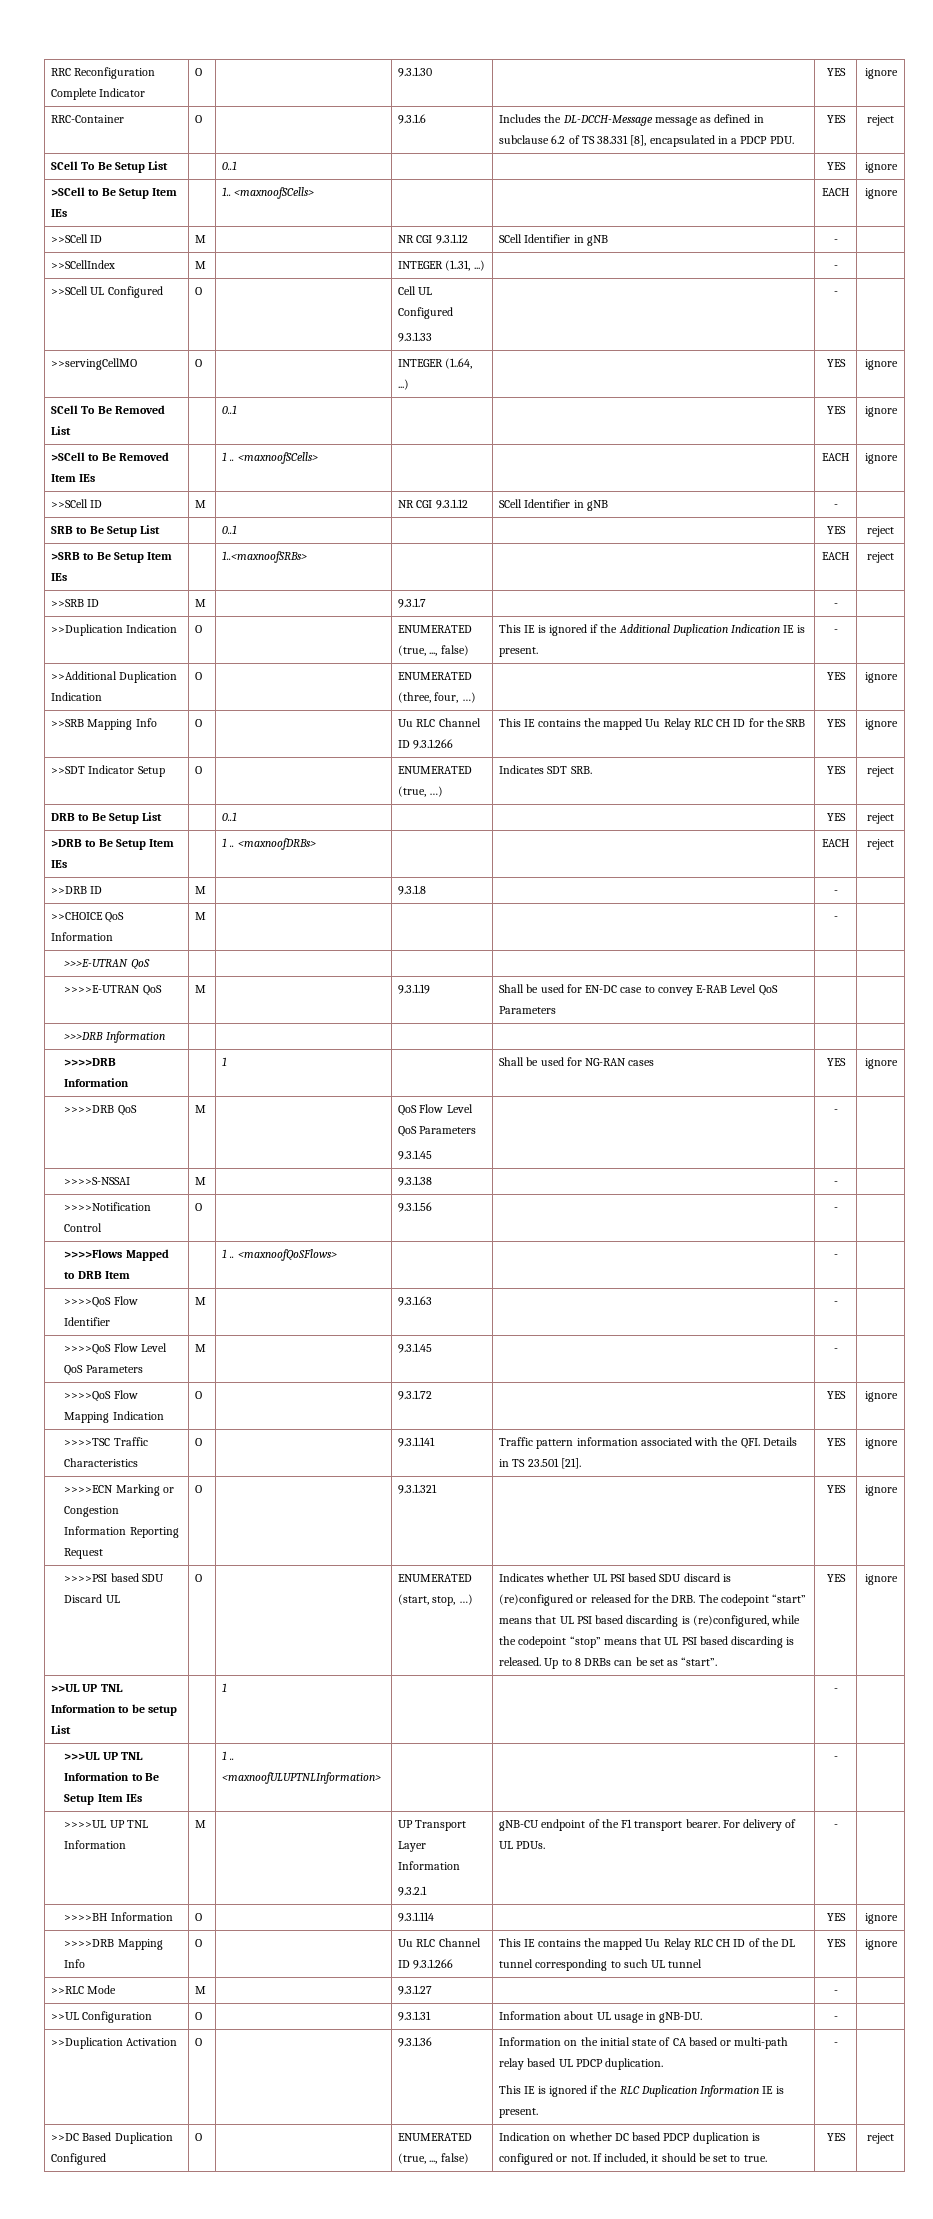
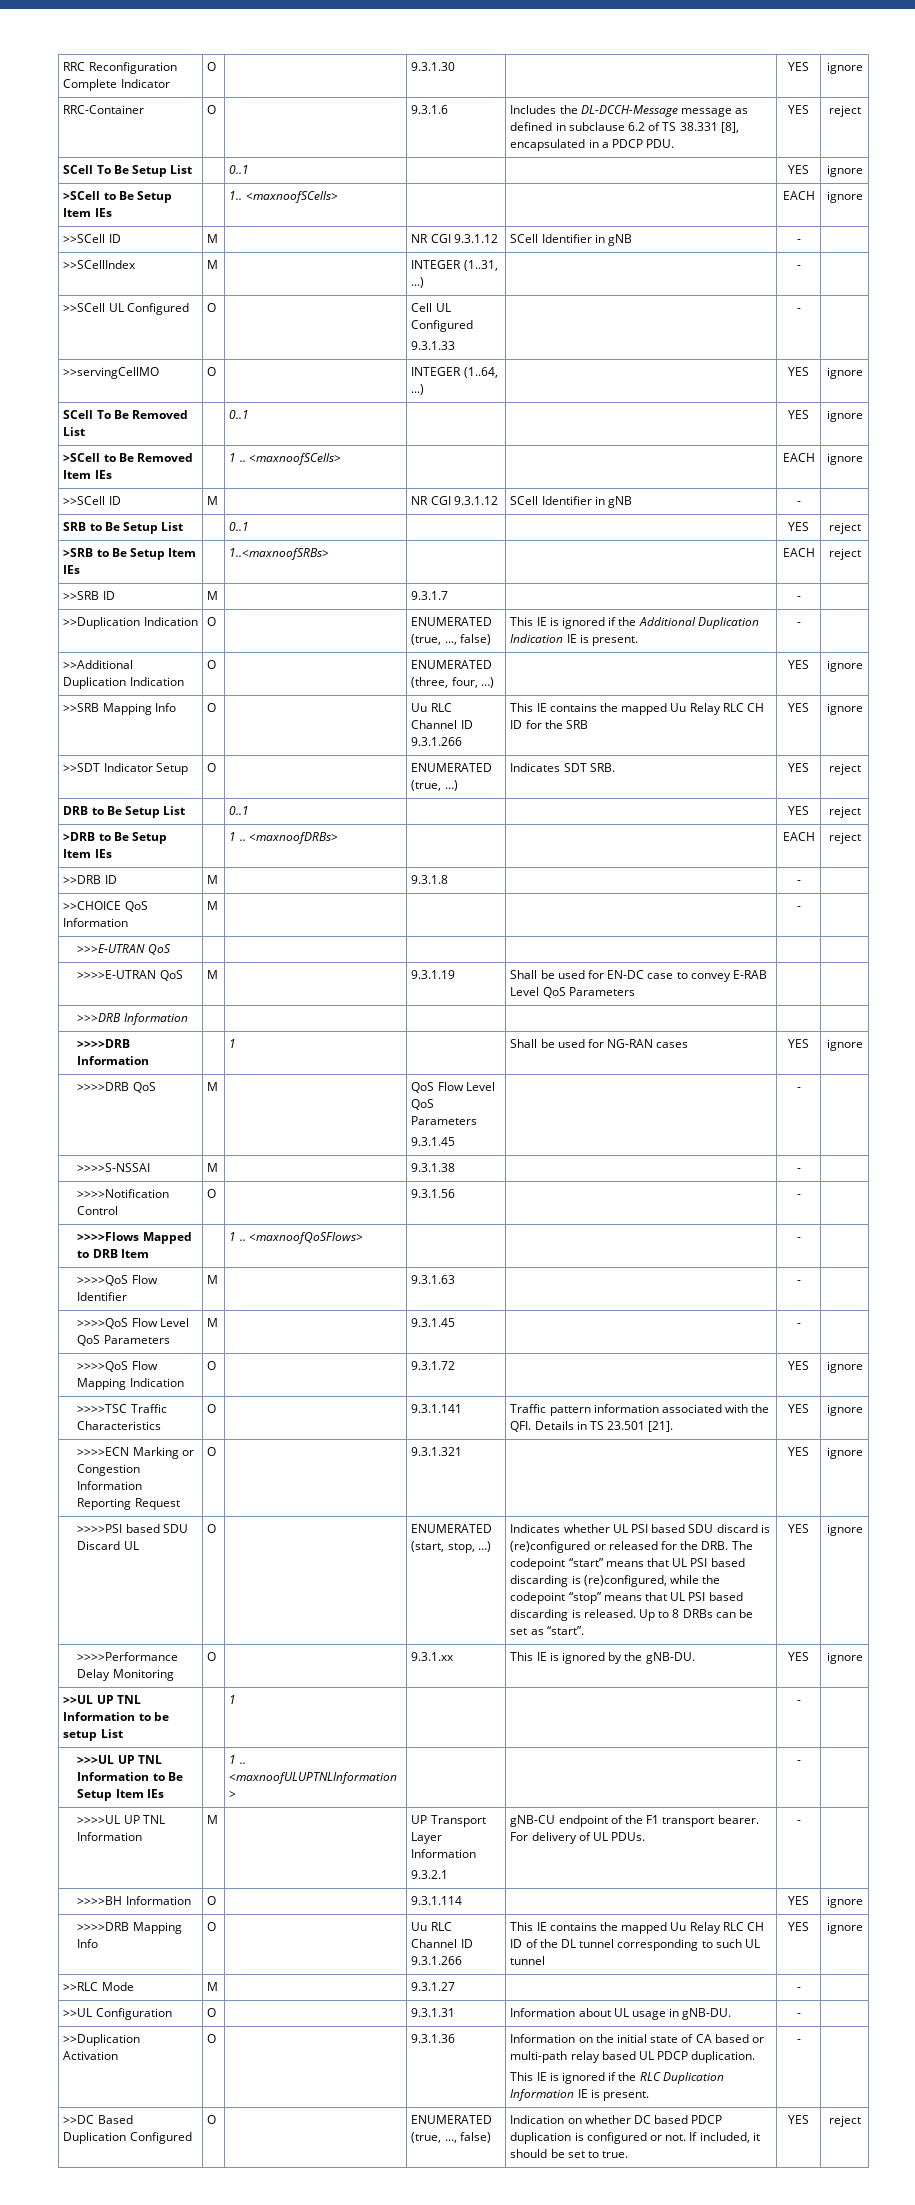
+ >>>>Performance Delay Monitoring | O | | 9.3.1.xx | This IE is ignored by the gNB-DU. | YES | ignore

